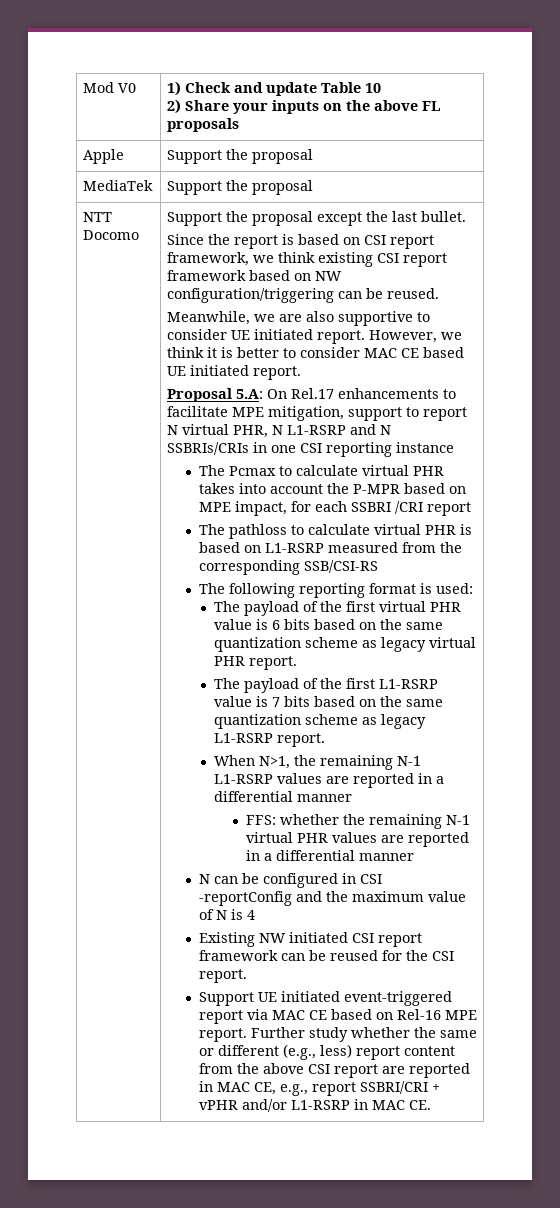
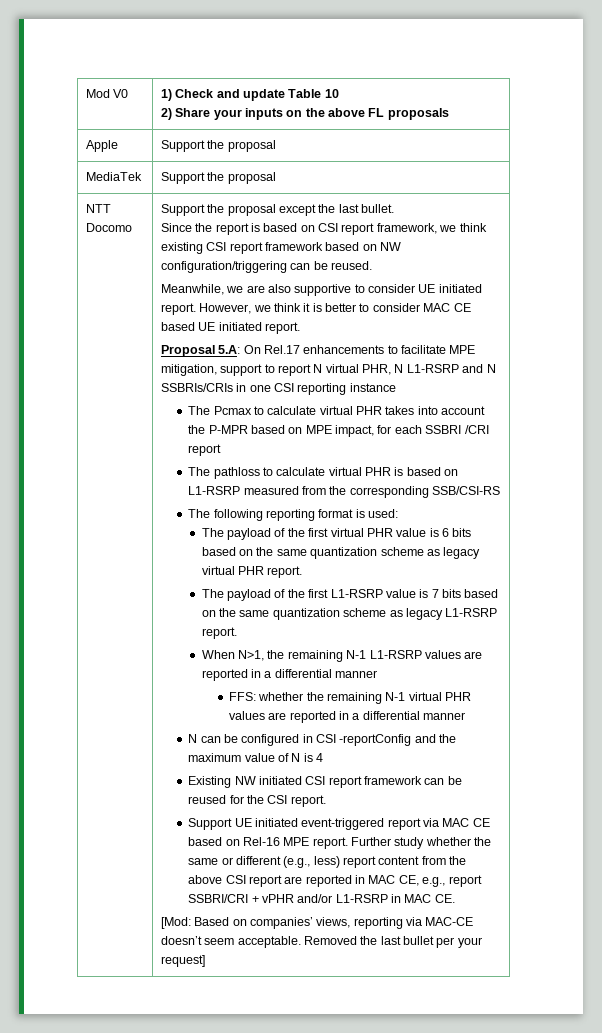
+ [Mod: Based on companies’ views, reporting via MAC-CE doesn’t seem acceptable. Removed the last bullet per your request]

